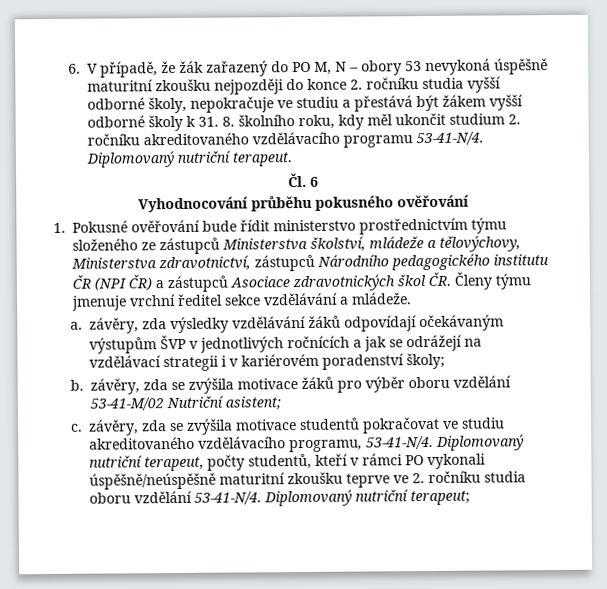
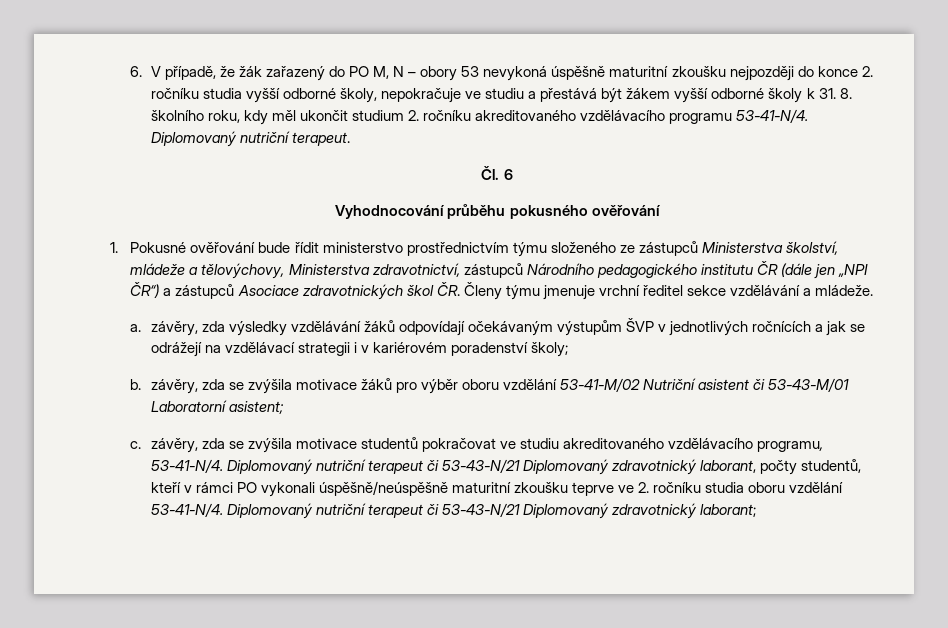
- 1. Pokusné ověřování bude řídit ministerstvo prostřednictvím týmu složeného ze zástupců Ministerstva školství, mládeže a tělovýchovy, Ministerstva zdravotnictví, zástupců Národního pedagogického institutu ČR (NPI ČR) a zástupců Asociace zdravotnických škol ČR. Členy týmu jmenuje vrchní ředitel sekce vzdělávání a mládeže.
+ 1. Pokusné ověřování bude řídit ministerstvo prostřednictvím týmu složeného ze zástupců Ministerstva školství, mládeže a tělovýchovy, Ministerstva zdravotnictví, zástupců Národního pedagogického institutu ČR (dále jen „NPI ČR“) a zástupců Asociace zdravotnických škol ČR. Členy týmu jmenuje vrchní ředitel sekce vzdělávání a mládeže.
- b. závěry, zda se zvýšila motivace žáků pro výběr oboru vzdělání 53-41-M/02 Nutriční asistent;
+ b. závěry, zda se zvýšila motivace žáků pro výběr oboru vzdělání 53-41-M/02 Nutriční asistent či 53-43-M/01 Laboratorní asistent;
- Diplomovaný nutriční terapeut, počty studentů, kteří v rámci PO vykonali úspěšně/neúspěšně maturitní zkoušku teprve ve 2. ročníku studia oboru vzdělání 53-41-N/4.
+ Diplomovaný nutriční terapeut či 53-43-N/21 Diplomovaný zdravotnický laborant, počty studentů, kteří v rámci PO vykonali úspěšně/neúspěšně maturitní zkoušku teprve ve 2. ročníku studia oboru vzdělání 53-41-N/4.
- Diplomovaný nutriční terapeut;
+ Diplomovaný nutriční terapeut či 53-43-N/21 Diplomovaný zdravotnický laborant;

